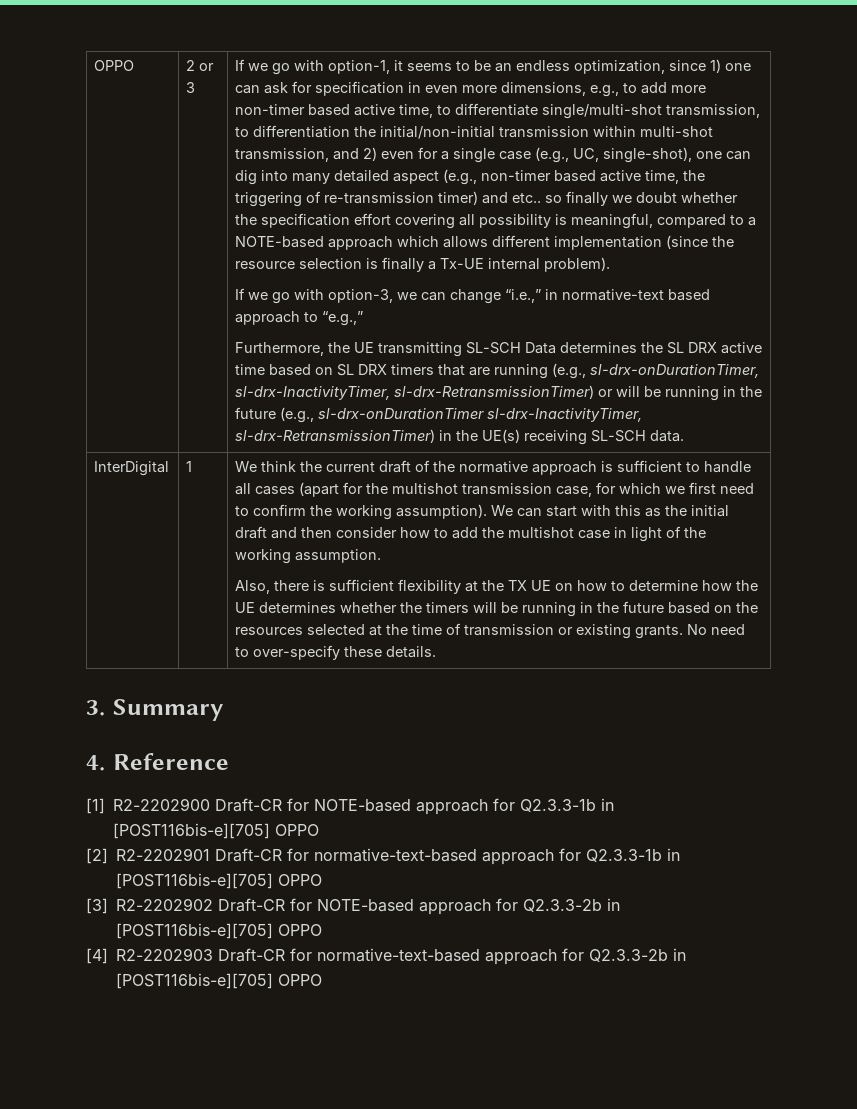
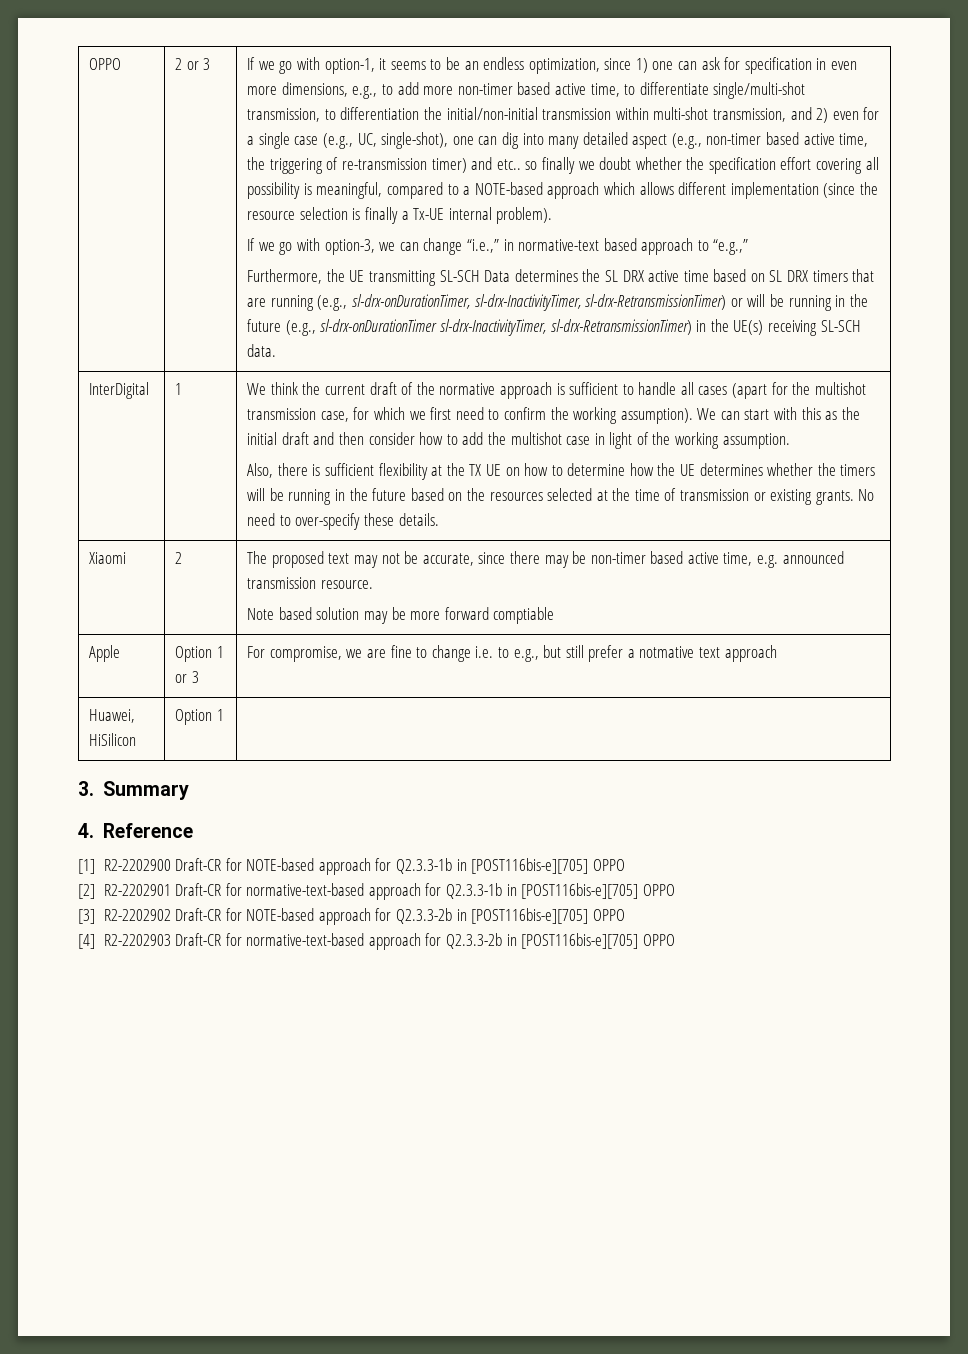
+ Xiaomi | 2 | The proposed text may not be accurate, since there may be non-timer based active time, e.g. announced transmission resource.
+ Note based solution may be more forward comptiable
+ Apple | Option 1 or 3 | For compromise, we are fine to change i.e. to e.g., but still prefer a notmative text approach
+ Huawei, HiSilicon | Option 1 |

